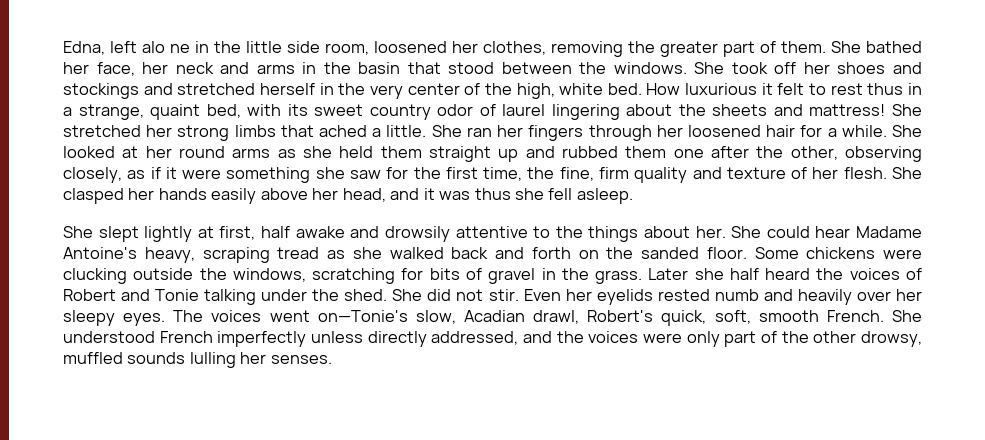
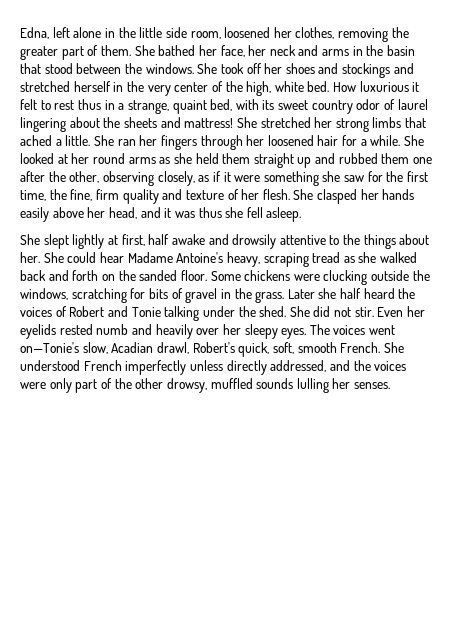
- Edna, left alo ne in the little side room, loosened her clothes, removing the greater part of them.
+ Edna, left alone in the little side room, loosened her clothes, removing the greater part of them.

